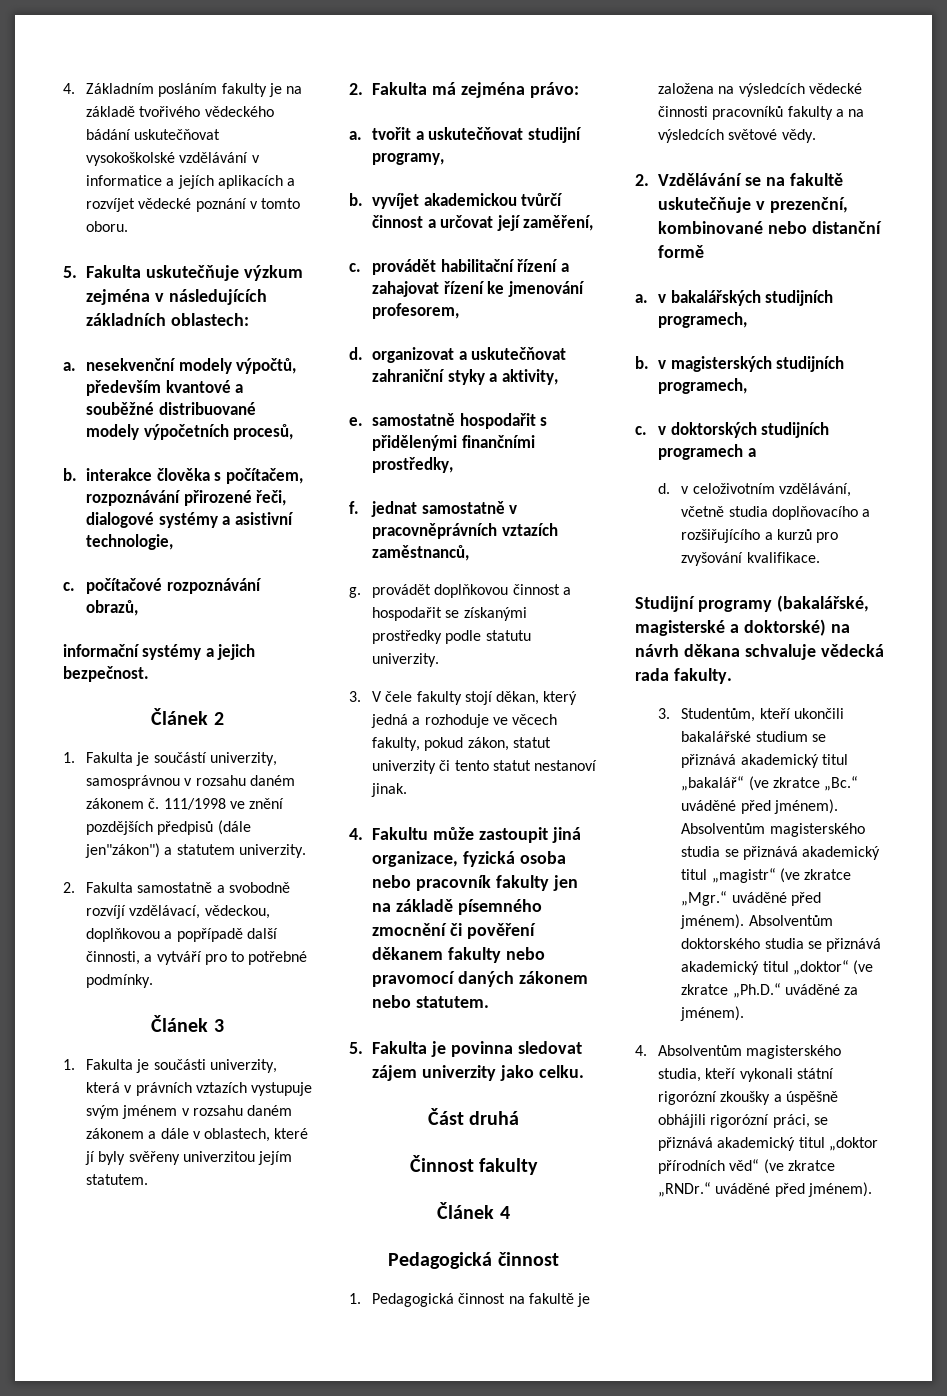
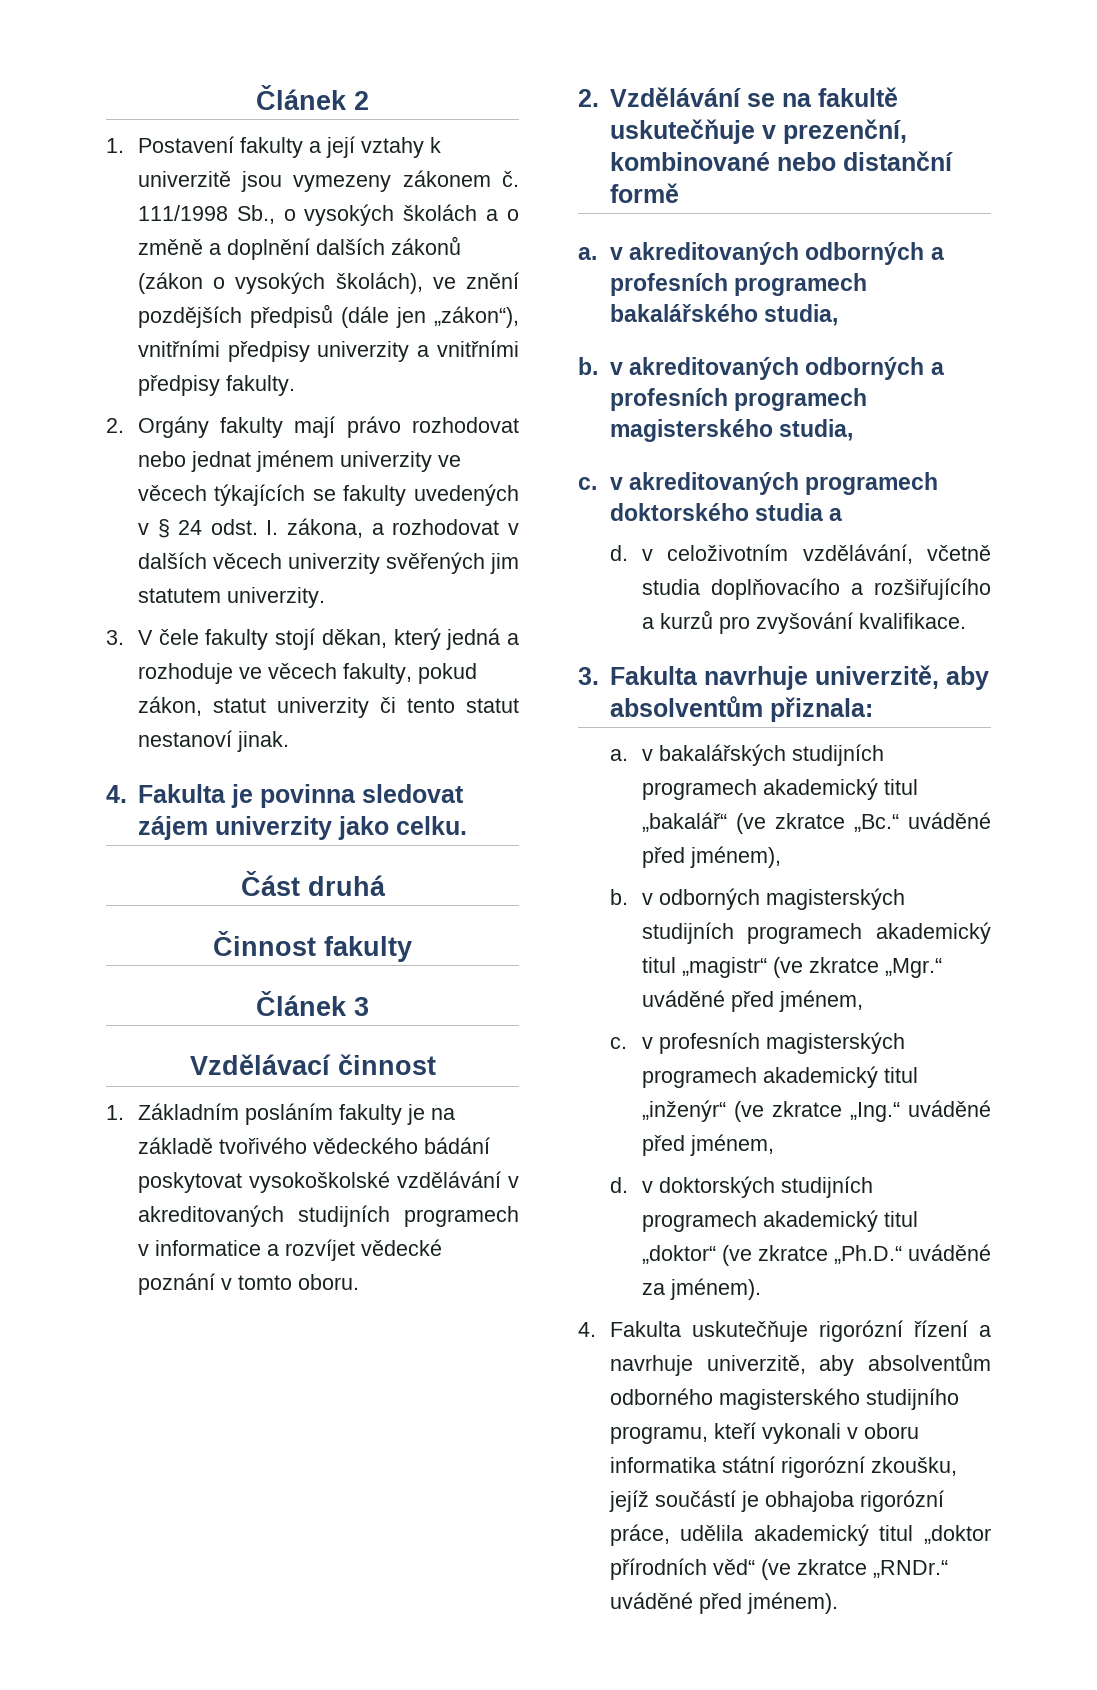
- 4. Základním posláním fakulty je na základě tvořivého vědeckého bádání uskutečňovat vysokoškolské vzdělávání v informatice a jejích aplikacích a rozvíjet vědecké poznání v tomto oboru.
- 5. Fakulta uskutečňuje výzkum zejména v následujících základních oblastech:
- a. nesekvenční modely výpočtů, především kvantové a souběžné distribuované modely výpočetních procesů,
- b. interakce člověka s počítačem, rozpoznávání přirozené řeči, dialogové systémy a asistivní technologie,
- c. počítačové rozpoznávání obrazů,
- informační systémy a jejich bezpečnost.
  Článek 2
- 1. Fakulta je součástí univerzity, samosprávnou v rozsahu daném zákonem č. 111/1998 ve znění pozdějších předpisů (dále jen"zákon") a statutem univerzity.
- 2. Fakulta samostatně a svobodně rozvíjí vzdělávací, vědeckou, doplňkovou a popřípadě další činnosti, a vytváří pro to potřebné podmínky.
- Článek 3
- 1. Fakulta je součásti univerzity, která v právních vztazích vystupuje svým jménem v rozsahu daném zákonem a dále v oblastech, které jí byly svěřeny univerzitou jejím statutem.
- 2. Fakulta má zejména právo:
- a. tvořit a uskutečňovat studijní programy,
- b. vyvíjet akademickou tvůrčí činnost a určovat její zaměření,
- c. provádět habilitační řízení a zahajovat řízení ke jmenování profesorem,
- d. organizovat a uskutečňovat zahraniční styky a aktivity,
- e. samostatně hospodařit s přidělenými finančními prostředky,
- f. jednat samostatně v pracovněprávních vztazích zaměstnanců,
- g. provádět doplňkovou činnost a hospodařit se získanými prostředky podle statutu univerzity.
+ 1. Postavení fakulty a její vztahy k univerzitě jsou vymezeny zákonem č. 111/1998 Sb., o vysokých školách a o změně a doplnění dalších zákonů (zákon o vysokých školách), ve znění pozdějších předpisů (dále jen „zákon“), vnitřními předpisy univerzity a vnitřními předpisy fakulty.
+ 2. Orgány fakulty mají právo rozhodovat nebo jednat jménem univerzity ve věcech týkajících se fakulty uvedených v § 24 odst. I. zákona, a rozhodovat v dalších věcech univerzity svěřených jim statutem univerzity.
- 4. Fakultu může zastoupit jiná organizace, fyzická osoba nebo pracovník fakulty jen na základě písemného zmocnění či pověření děkanem fakulty nebo pravomocí daných zákonem nebo statutem.
- 5. Fakulta je povinna sledovat zájem univerzity jako celku.
+ 4. Fakulta je povinna sledovat zájem univerzity jako celku.
- Článek 4
- Pedagogická činnost
+ Článek 3
+ Vzdělávací činnost
- 1. Pedagogická činnost na fakultě je založena na výsledcích vědecké činnosti pracovníků fakulty a na výsledcích světové vědy.
+ 1. Základním posláním fakulty je na základě tvořivého vědeckého bádání poskytovat vysokoškolské vzdělávání v akreditovaných studijních programech v informatice a rozvíjet vědecké poznání v tomto oboru.
- a. v bakalářských studijních programech,
- b. v magisterských studijních programech,
- c. v doktorských studijních programech a
+ a. v akreditovaných odborných a profesních programech bakalářského studia,
+ b. v akreditovaných odborných a profesních programech magisterského studia,
+ c. v akreditovaných programech doktorského studia a
- Studijní programy (bakalářské, magisterské a doktorské) na návrh děkana schvaluje vědecká rada fakulty.
- 3. Studentům, kteří ukončili bakalářské studium se přiznává akademický titul „bakalář“ (ve zkratce „Bc.“ uváděné před jménem). Absolventům magisterského studia se přiznává akademický titul „magistr“ (ve zkratce „Mgr.“ uváděné před jménem). Absolventům doktorského studia se přiznává akademický titul „doktor“ (ve zkratce „Ph.D.“ uváděné za jménem).
+ 3. Fakulta navrhuje univerzitě, aby absolventům přiznala:
+ a. v bakalářských studijních programech akademický titul „bakalář“ (ve zkratce „Bc.“ uváděné před jménem),
+ b. v odborných magisterských studijních programech akademický titul „magistr“ (ve zkratce „Mgr.“ uváděné před jménem,
+ c. v profesních magisterských programech akademický titul „inženýr“ (ve zkratce „Ing.“ uváděné před jménem,
+ d. v doktorských studijních programech akademický titul „doktor“ (ve zkratce „Ph.D.“ uváděné za jménem).
- 4. Absolventům magisterského studia, kteří vykonali státní rigorózní zkoušky a úspěšně obhájili rigorózní práci, se přiznává akademický titul „doktor přírodních věd“ (ve zkratce „RNDr.“ uváděné před jménem).
+ 4. Fakulta uskutečňuje rigorózní řízení a navrhuje univerzitě, aby absolventům odborného magisterského studijního programu, kteří vykonali v oboru informatika státní rigorózní zkoušku, jejíž součástí je obhajoba rigorózní práce, udělila akademický titul „doktor přírodních věd“ (ve zkratce „RNDr.“ uváděné před jménem).

